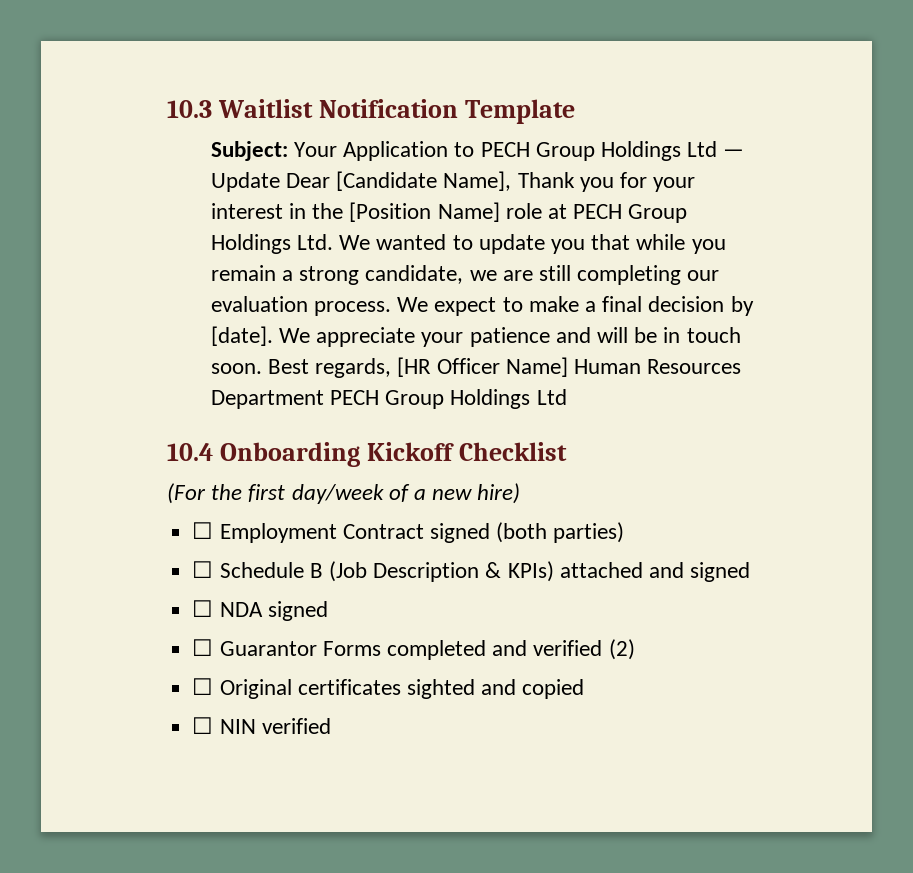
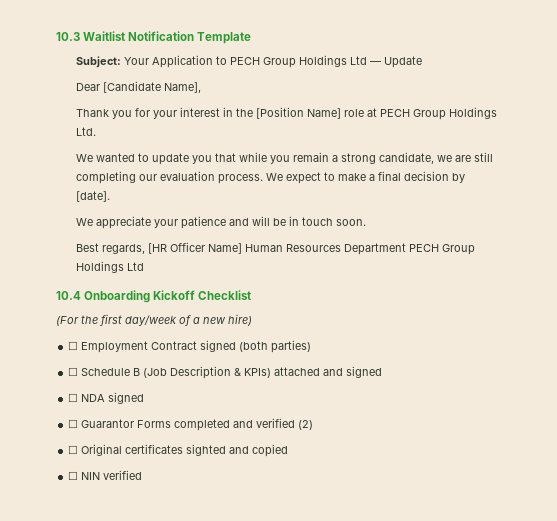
- Subject: Your Application to PECH Group Holdings Ltd — Update Dear [Candidate Name], Thank you for your interest in the [Position Name] role at PECH Group Holdings Ltd. We wanted to update you that while you remain a strong candidate, we are still completing our evaluation process.
+ Subject: Your Application to PECH Group Holdings Ltd — Update
+ Dear [Candidate Name],
+ Thank you for your interest in the [Position Name] role at PECH Group Holdings Ltd.
+ We wanted to update you that while you remain a strong candidate, we are still completing our evaluation process.
- We expect to make a final decision by [date]. We appreciate your patience and will be in touch soon. Best regards, [HR Officer Name] Human Resources Department PECH Group Holdings Ltd
+ We expect to make a final decision by [date].
+ We appreciate your patience and will be in touch soon.
+ Best regards, [HR Officer Name] Human Resources Department PECH Group Holdings Ltd

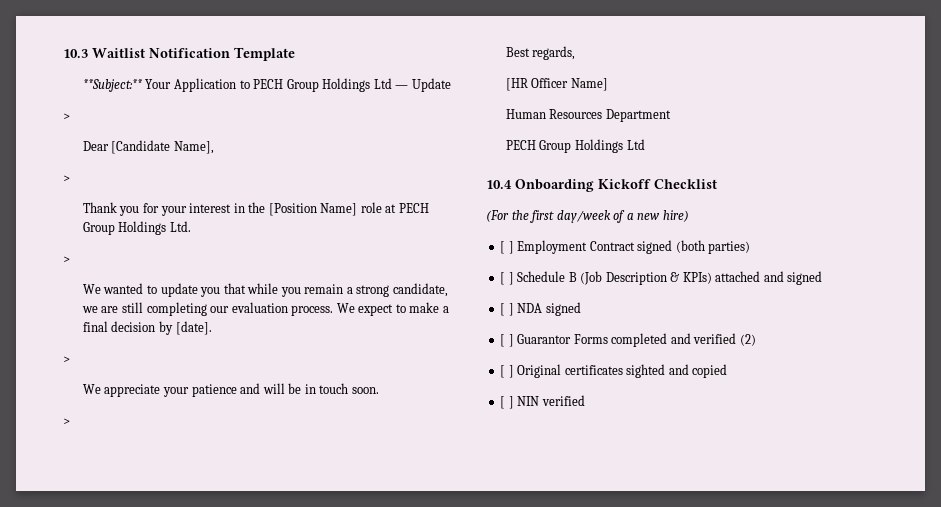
- Subject: Your Application to PECH Group Holdings Ltd — Update
+ **Subject:** Your Application to PECH Group Holdings Ltd — Update
+ >
  Dear [Candidate Name],
+ >
  Thank you for your interest in the [Position Name] role at PECH Group Holdings Ltd.
+ >
  We expect to make a final decision by [date].
+ >
  We appreciate your patience and will be in touch soon.
+ >
- Best regards, [HR Officer Name] Human Resources Department PECH Group Holdings Ltd
+ Best regards,
+ [HR Officer Name]
+ Human Resources Department
+ PECH Group Holdings Ltd
- ☐ Employment Contract signed (both parties)
+ [ ] Employment Contract signed (both parties)
- ☐ Schedule B (Job Description & KPIs) attached and signed
+ [ ] Schedule B (Job Description & KPIs) attached and signed
- ☐ NDA signed
+ [ ] NDA signed
- ☐ Guarantor Forms completed and verified (2)
+ [ ] Guarantor Forms completed and verified (2)
- ☐ Original certificates sighted and copied
+ [ ] Original certificates sighted and copied
- ☐ NIN verified
+ [ ] NIN verified

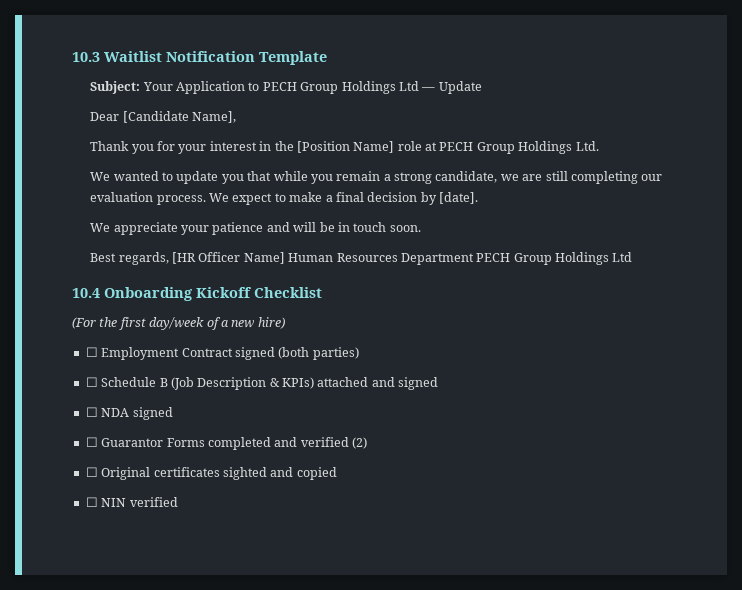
- **Subject:** Your Application to PECH Group Holdings Ltd — Update
- >
+ Subject: Your Application to PECH Group Holdings Ltd — Update
  Dear [Candidate Name],
- >
  Thank you for your interest in the [Position Name] role at PECH Group Holdings Ltd.
- >
  We expect to make a final decision by [date].
- >
  We appreciate your patience and will be in touch soon.
- >
- Best regards,
- [HR Officer Name]
- Human Resources Department
- PECH Group Holdings Ltd
+ Best regards, [HR Officer Name] Human Resources Department PECH Group Holdings Ltd
- [ ] Employment Contract signed (both parties)
+ ☐ Employment Contract signed (both parties)
- [ ] Schedule B (Job Description & KPIs) attached and signed
+ ☐ Schedule B (Job Description & KPIs) attached and signed
- [ ] NDA signed
+ ☐ NDA signed
- [ ] Guarantor Forms completed and verified (2)
+ ☐ Guarantor Forms completed and verified (2)
- [ ] Original certificates sighted and copied
+ ☐ Original certificates sighted and copied
- [ ] NIN verified
+ ☐ NIN verified

